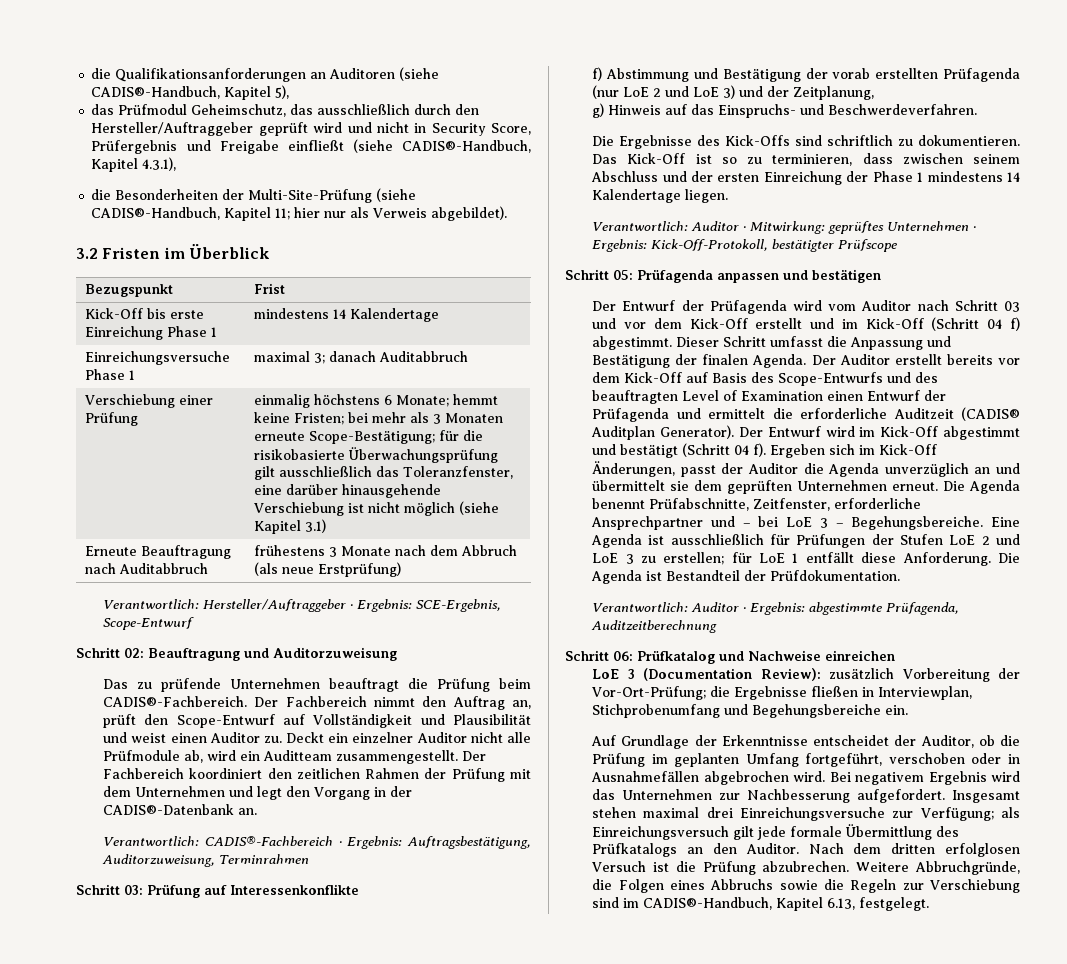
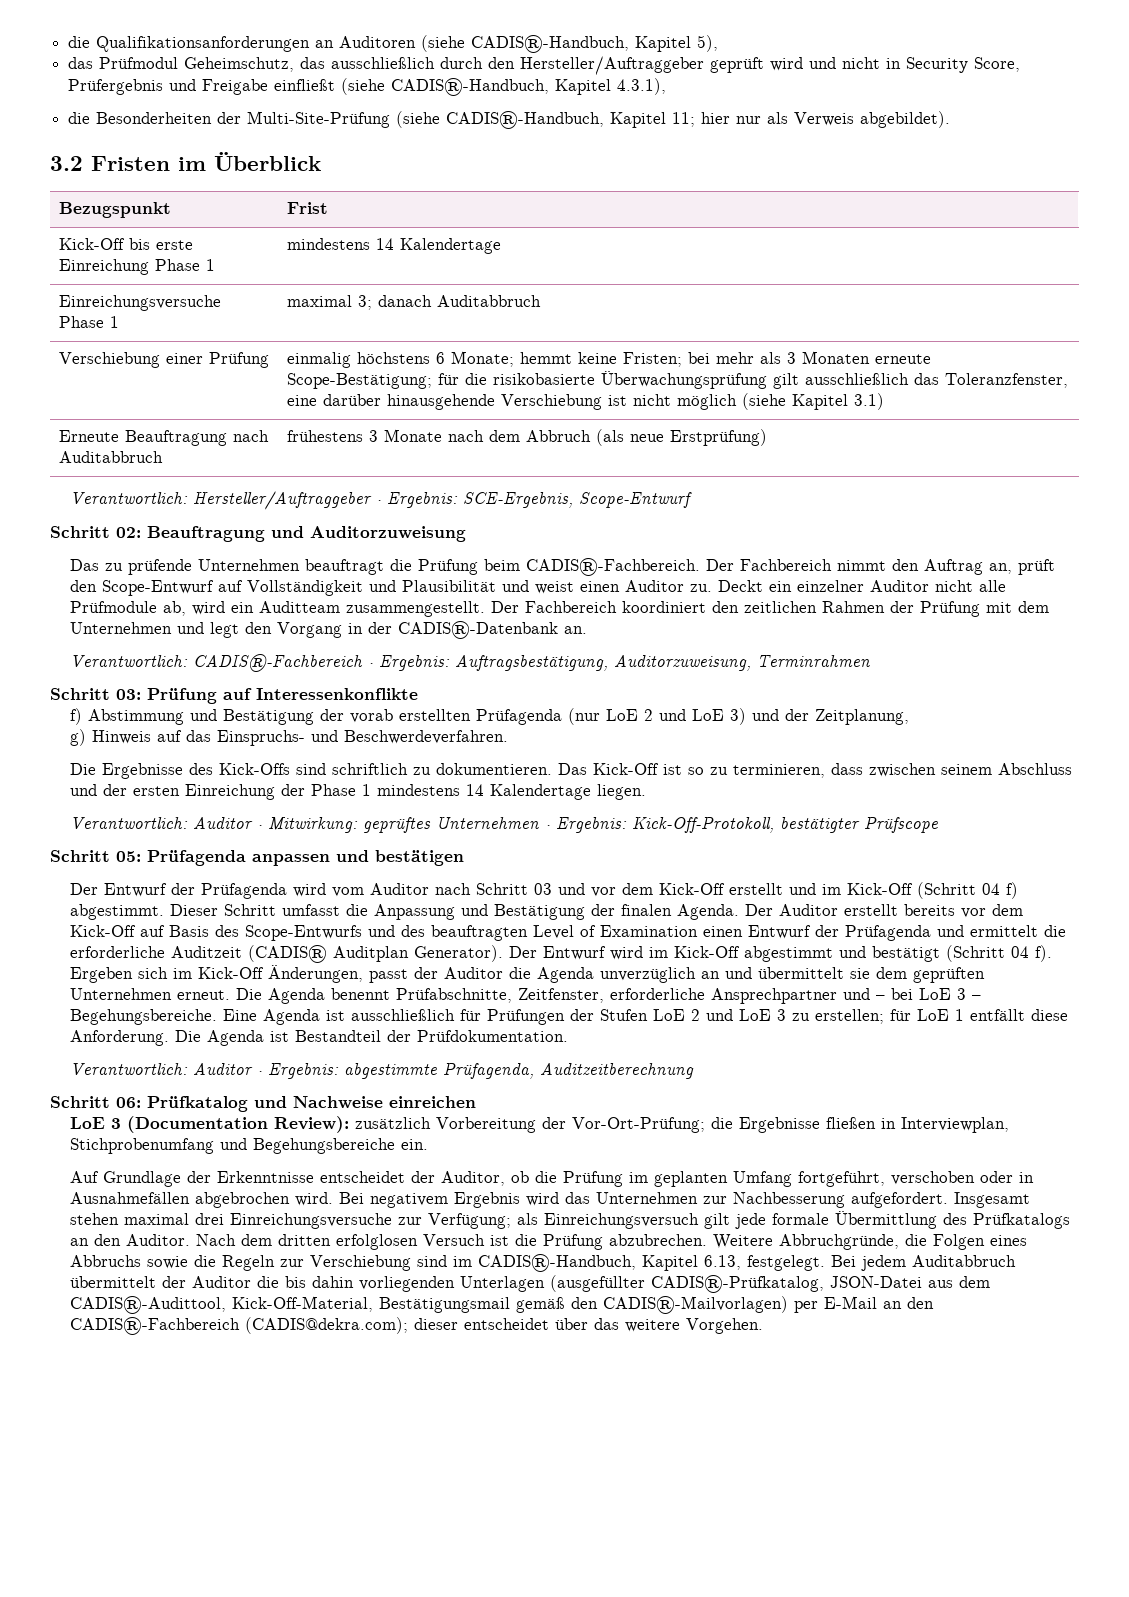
+ Bei jedem Auditabbruch übermittelt der Auditor die bis dahin vorliegenden Unterlagen (ausgefüllter CADIS®-Prüfkatalog, JSON-Datei aus dem CADIS®-Audittool, Kick-Off-Material, Bestätigungsmail gemäß den CADIS®-Mailvorlagen) per E-Mail an den CADIS®-Fachbereich (CADIS@dekra.com); dieser entscheidet über das weitere Vorgehen.

